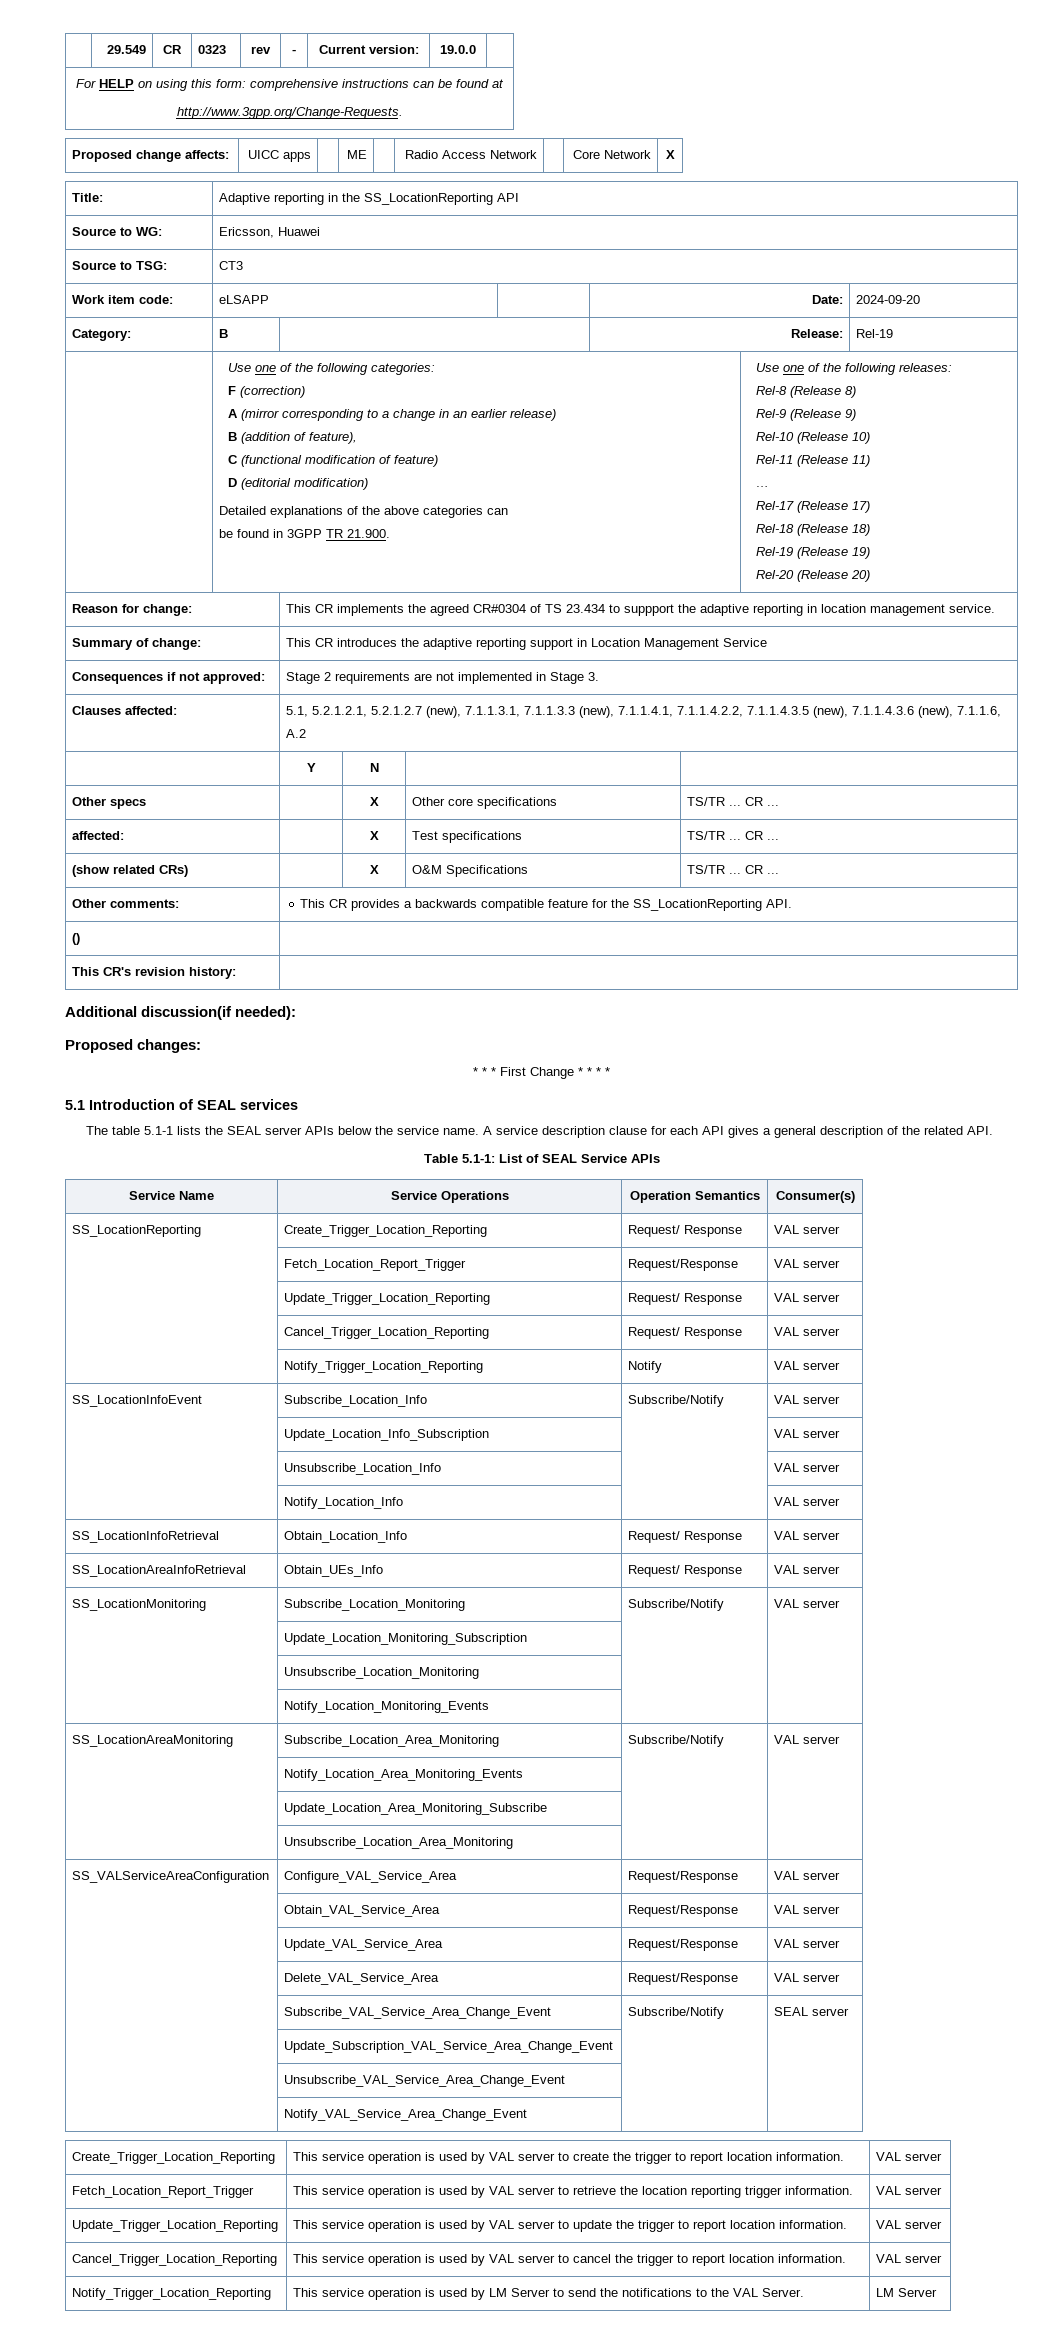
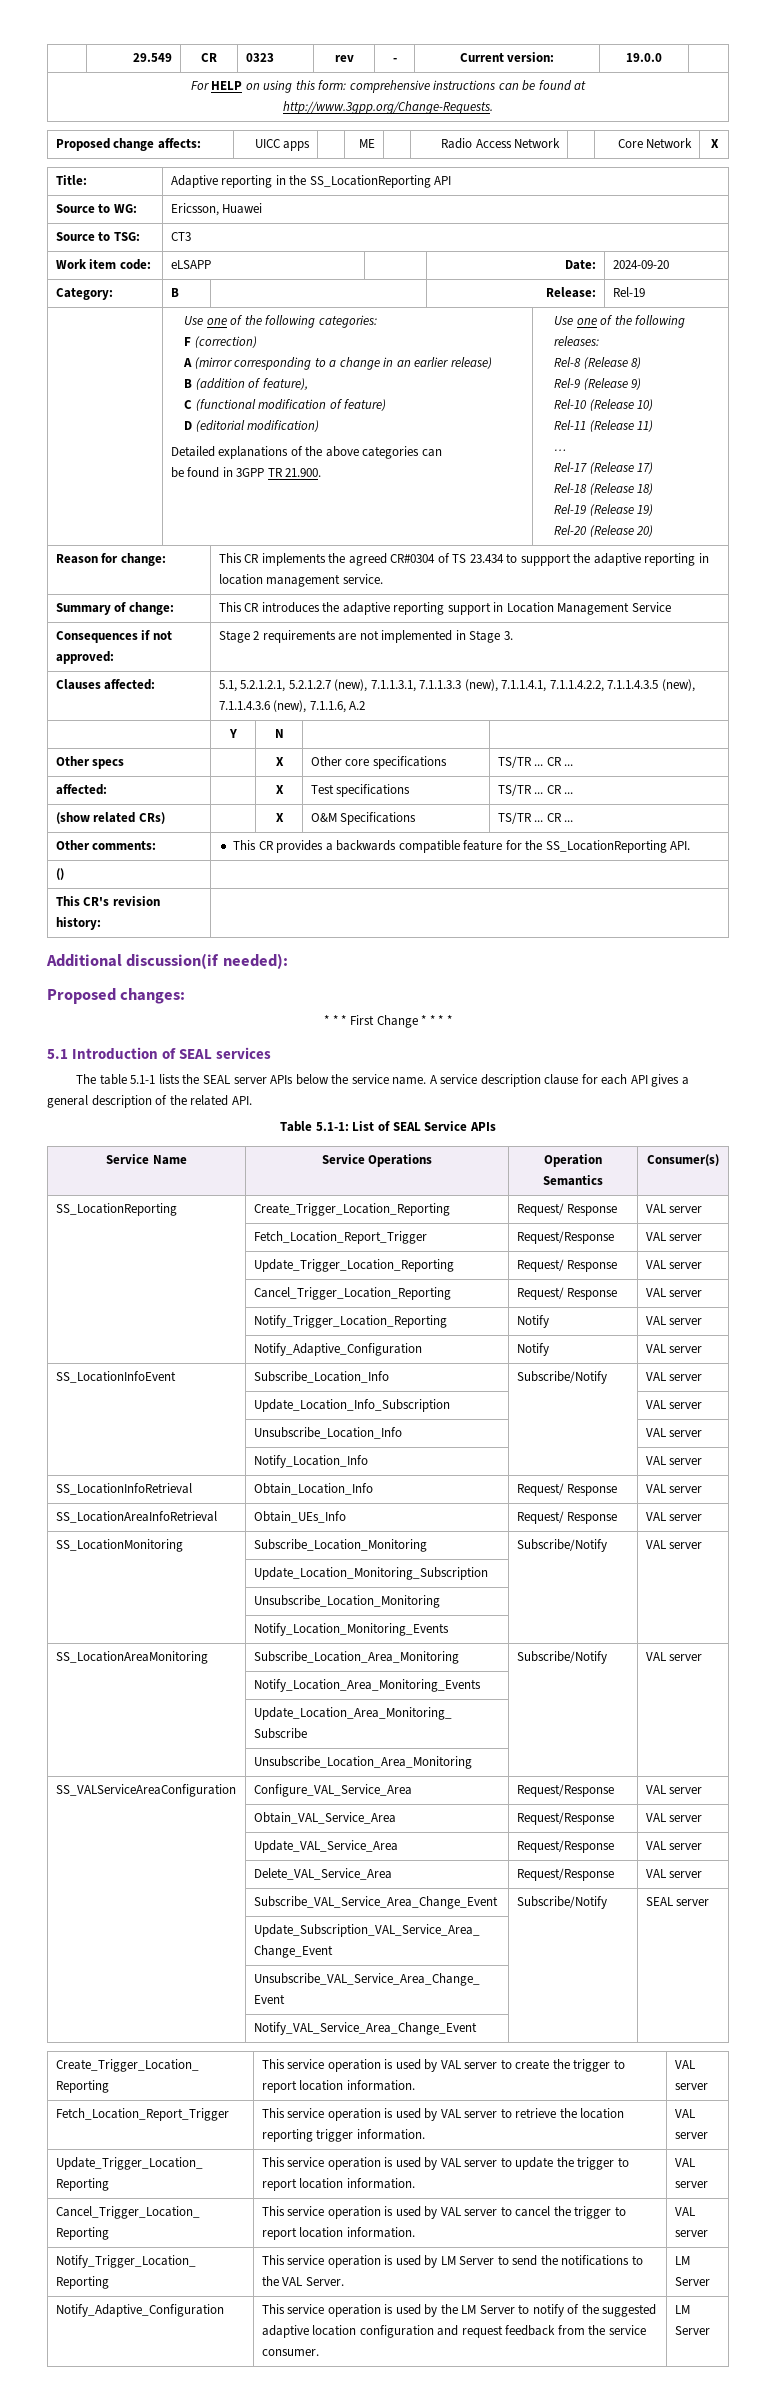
+ | Notify_Adaptive_Configuration | Notify | VAL server
+ Notify_Adaptive_Configuration | This service operation is used by the LM Server to notify of the suggested adaptive location configuration and request feedback from the service consumer. | LM Server

